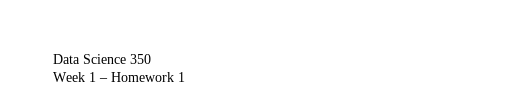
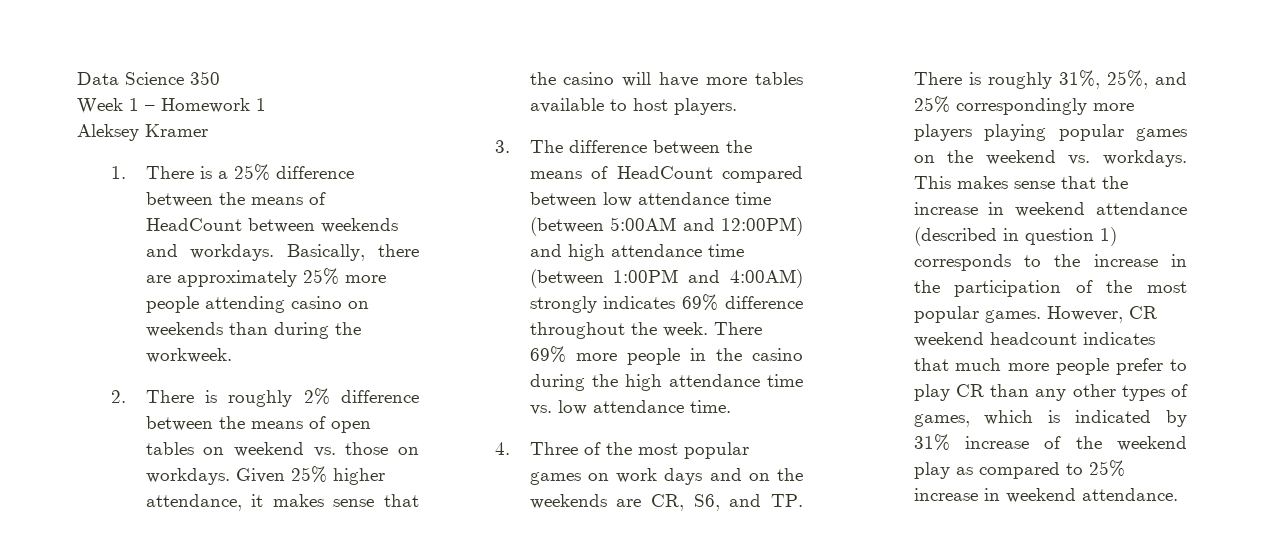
+ Aleksey Kramer
+ 1. There is a 25% difference between the means of HeadCount between weekends and workdays. Basically, there are approximately 25% more people attending casino on weekends than during the workweek.
+ 2. There is roughly 2% difference between the means of open tables on weekend vs. those on workdays. Given 25% higher attendance, it makes sense that the casino will have more tables available to host players.
+ 3. The difference between the means of HeadCount compared between low attendance time (between 5:00AM and 12:00PM) and high attendance time (between 1:00PM and 4:00AM) strongly indicates 69% difference throughout the week. There 69% more people in the casino during the high attendance time vs. low attendance time.
+ 4. Three of the most popular games on work days and on the weekends are CR, S6, and TP. There is roughly 31%, 25%, and 25% correspondingly more players playing popular games on the weekend vs. workdays. This makes sense that the increase in weekend attendance (described in question 1) corresponds to the increase in the participation of the most popular games. However, CR weekend headcount indicates that much more people prefer to play CR than any other types of games, which is indicated by 31% increase of the weekend play as compared to 25% increase in weekend attendance.

